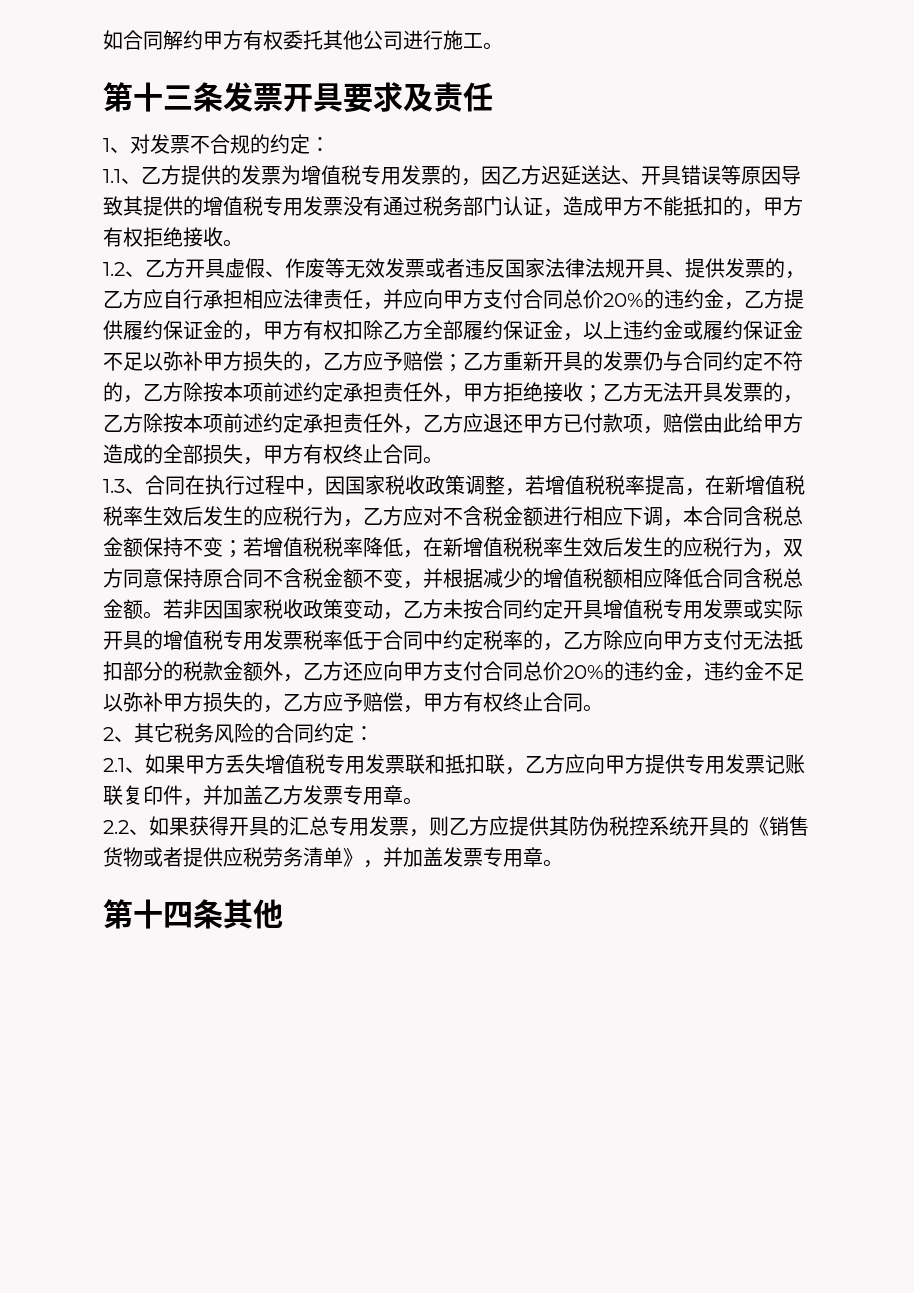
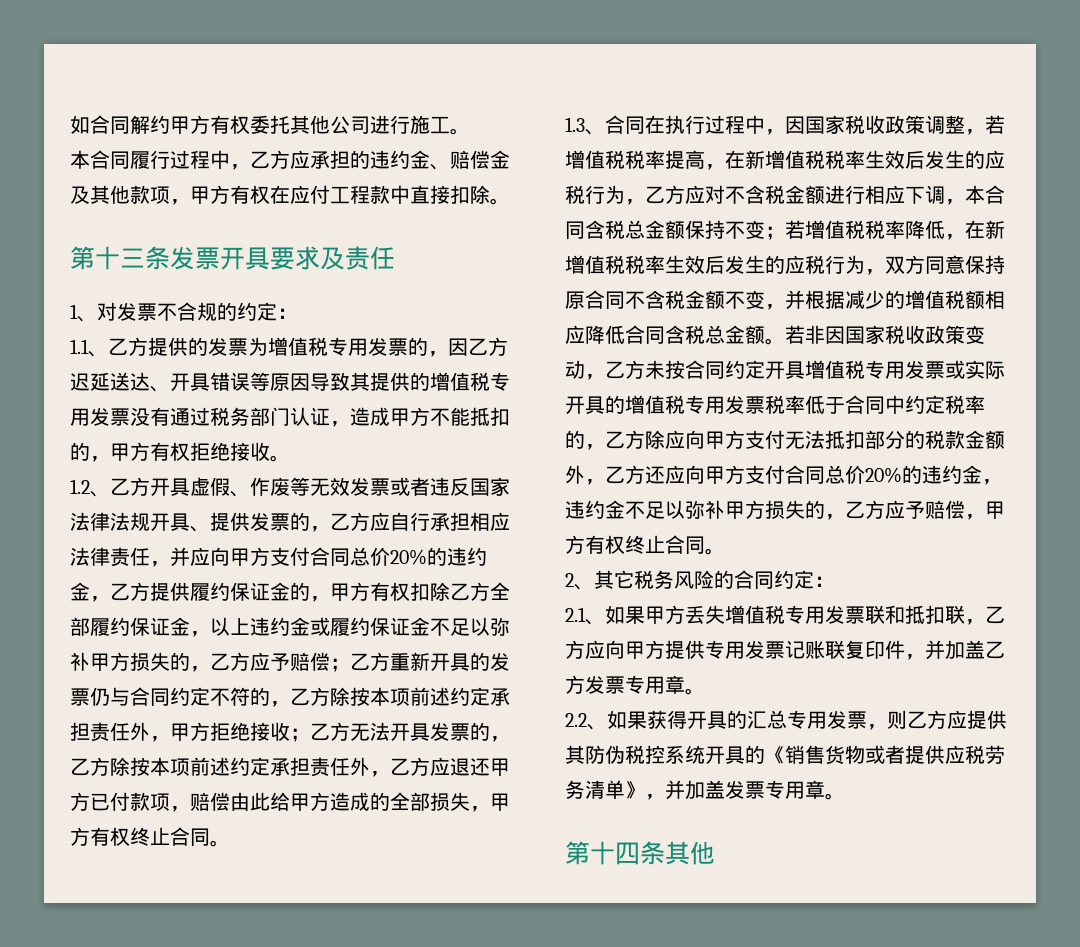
+ 本合同履行过程中，乙方应承担的违约金、赔偿金及其他款项，甲方有权在应付工程款中直接扣除。

